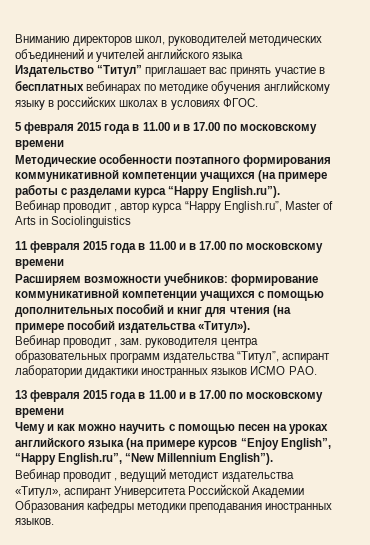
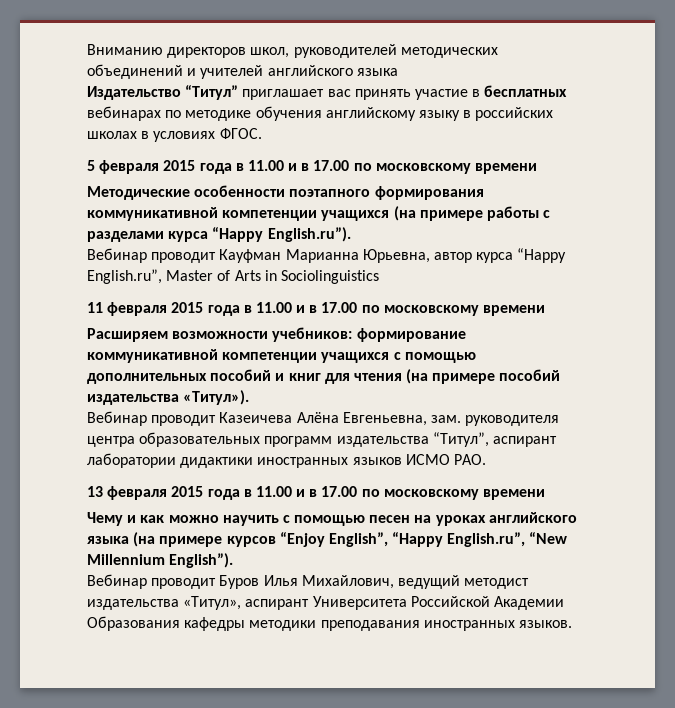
- Вебинар проводит , автор курса “Happy English.ru”, Master of Arts in Sociolinguistics
+ Вебинар проводит Кауфман Марианна Юрьевна, автор курса “Happy English.ru”, Master of Arts in Sociolinguistics
- Вебинар проводит , зам. руководителя центра образовательных программ издательства “Титул”, аспирант лаборатории дидактики иностранных языков ИСМО РАО.
+ Вебинар проводит Казеичева Алёна Евгеньевна, зам. руководителя центра образовательных программ издательства “Титул”, аспирант лаборатории дидактики иностранных языков ИСМО РАО.
- Вебинар проводит , ведущий методист издательства «Титул», аспирант Университета Российской Академии Образования кафедры методики преподавания иностранных языков.
+ Вебинар проводит Буров Илья Михайлович, ведущий методист издательства «Титул», аспирант Университета Российской Академии Образования кафедры методики преподавания иностранных языков.

